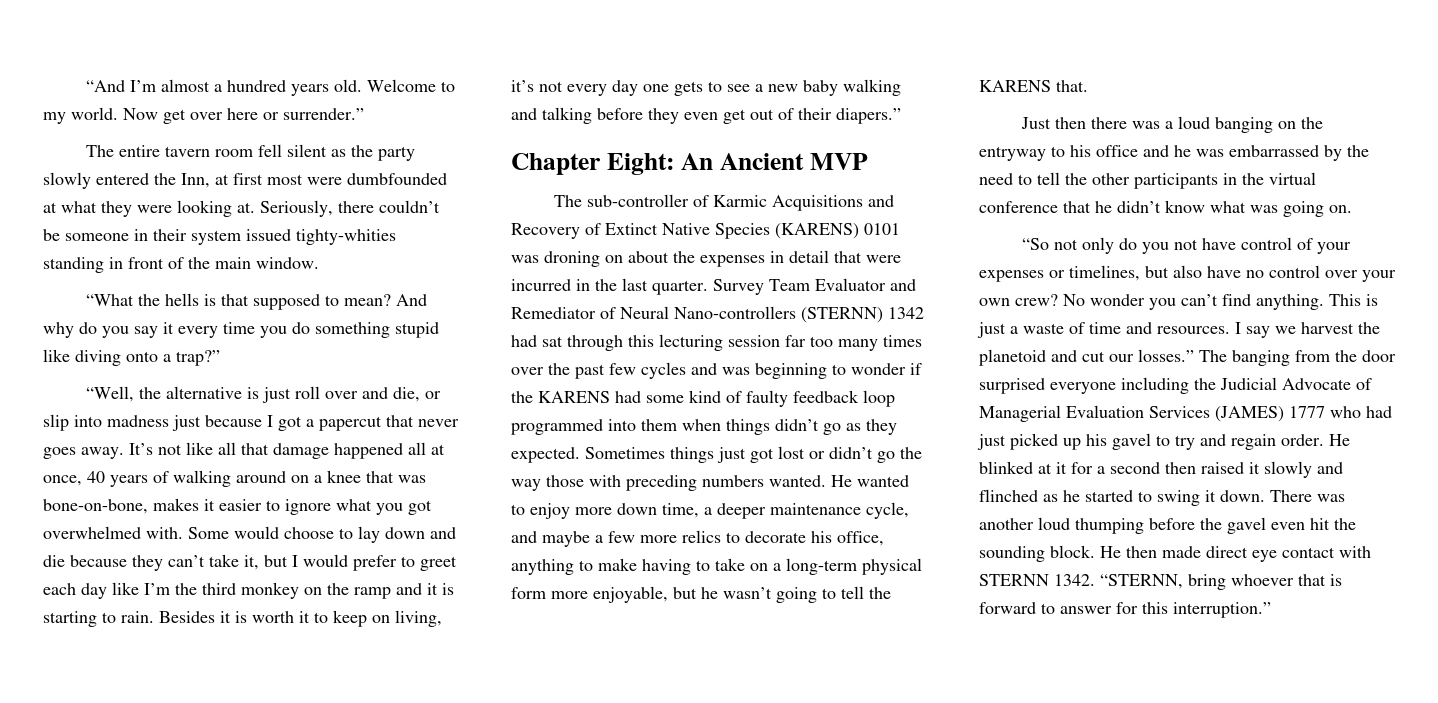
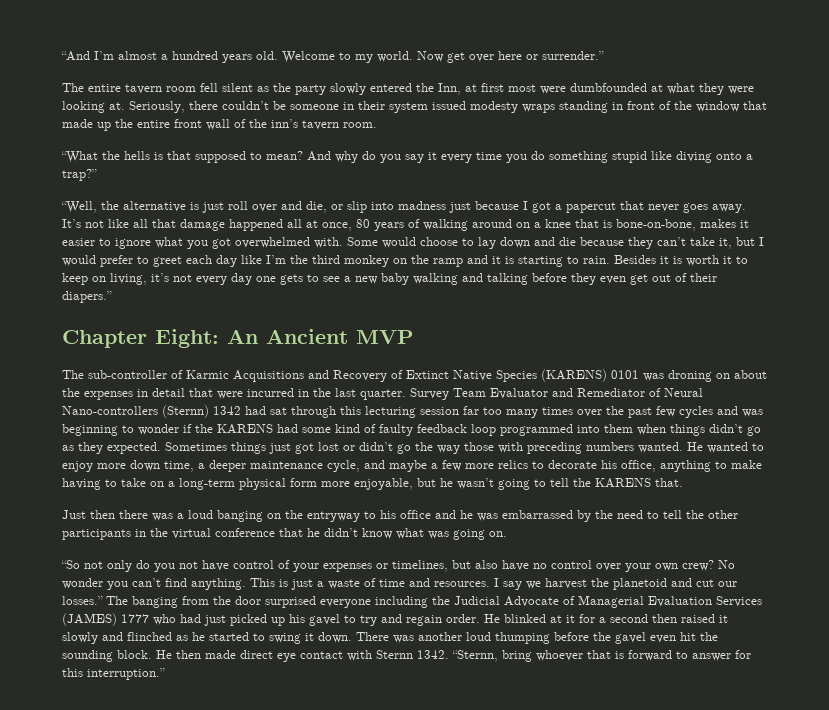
- Seriously, there couldn’t be someone in their system issued tighty-whities standing in front of the main window.
+ Seriously, there couldn’t be someone in their system issued modesty wraps standing in front of the window that made up the entire front wall of the inn’s tavern room.
- It’s not like all that damage happened all at once, 40 years of walking around on a knee that was bone-on-bone, makes it easier to ignore what you got overwhelmed with.
+ It’s not like all that damage happened all at once, 80 years of walking around on a knee that is bone-on-bone, makes it easier to ignore what you got overwhelmed with.
- Survey Team Evaluator and Remediator of Neural Nano-controllers (STERNN) 1342 had sat through this lecturing session far too many times over the past few cycles and was beginning to wonder if the KARENS had some kind of faulty feedback loop programmed into them when things didn’t go as they expected.
+ Survey Team Evaluator and Remediator of Neural Nano-controllers (Sternn) 1342 had sat through this lecturing session far too many times over the past few cycles and was beginning to wonder if the KARENS had some kind of faulty feedback loop programmed into them when things didn’t go as they expected.
- He then made direct eye contact with STERNN 1342. “STERNN, bring whoever that is forward to answer for this interruption.”
+ He then made direct eye contact with Sternn 1342. “Sternn, bring whoever that is forward to answer for this interruption.”

